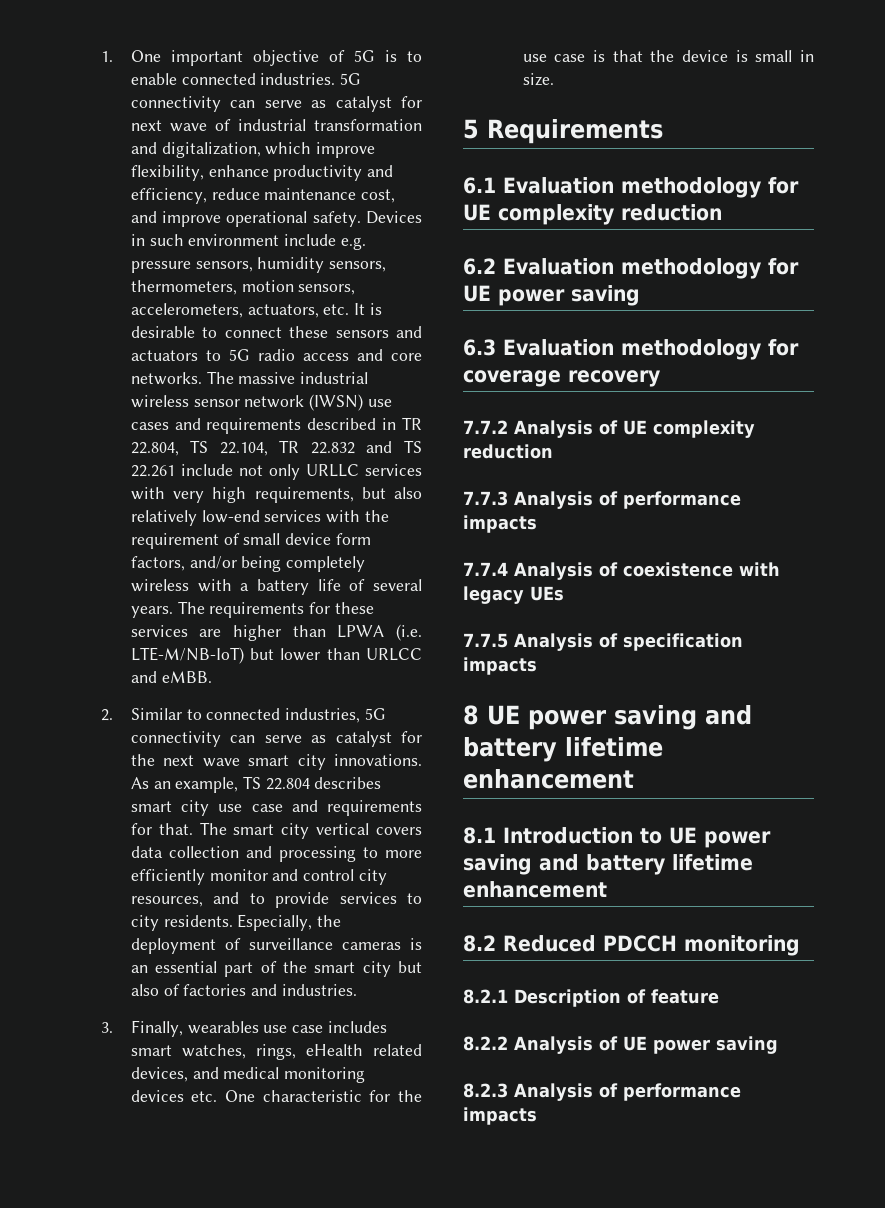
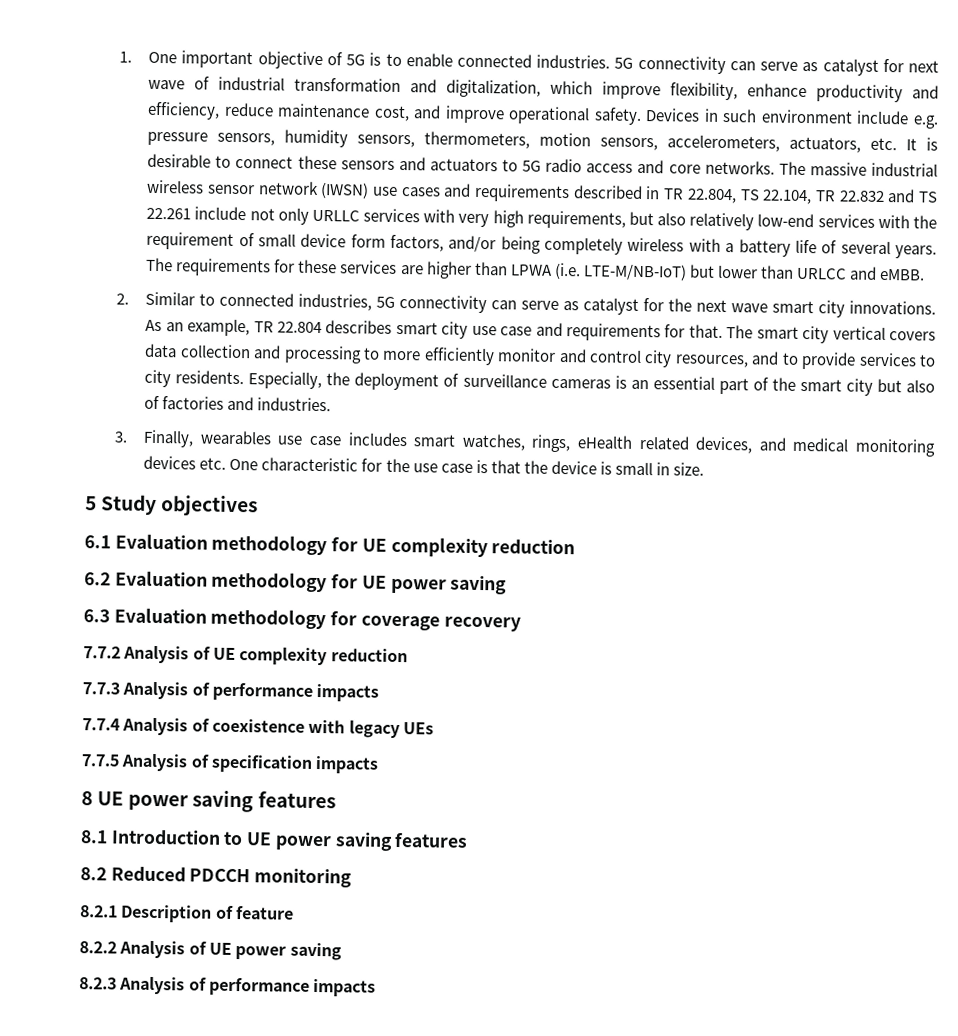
- As an example, TS 22.804 describes smart city use case and requirements for that.
+ As an example, TR 22.804 describes smart city use case and requirements for that.
- 5 Requirements
+ 5 Study objectives
- 8 UE power saving and battery lifetime enhancement
+ 8 UE power saving features
- 8.1 Introduction to UE power saving and battery lifetime enhancement
+ 8.1 Introduction to UE power saving features

